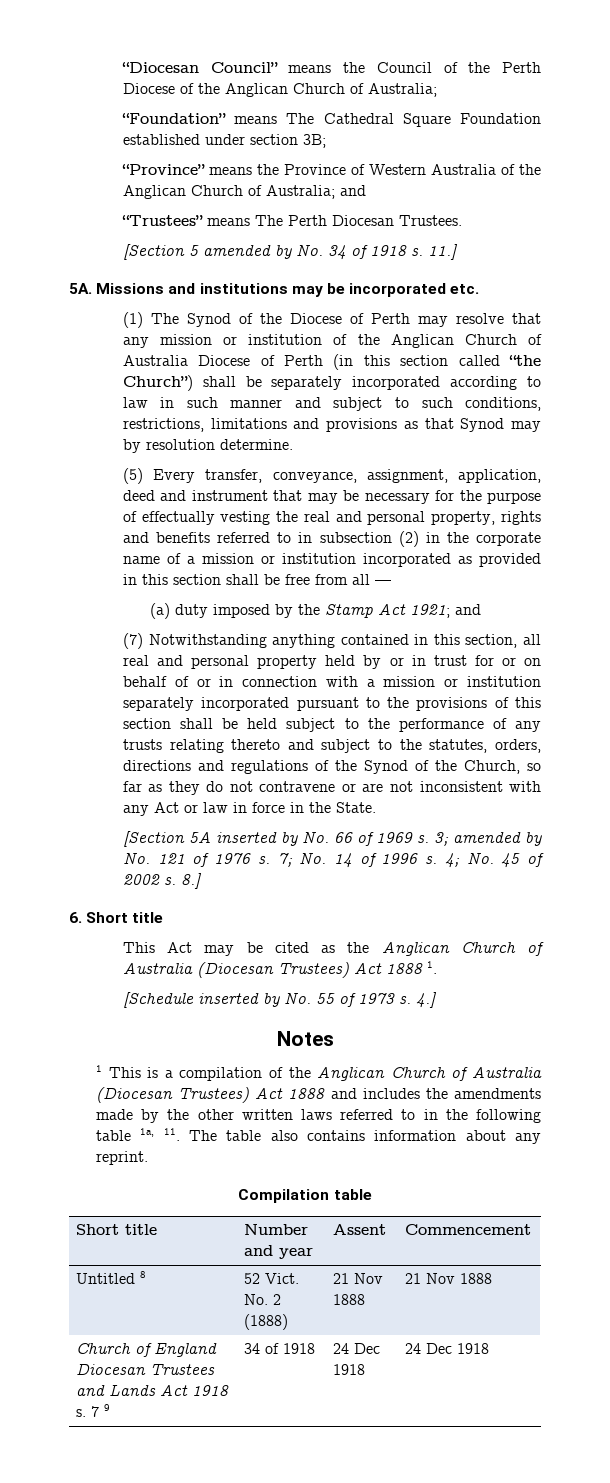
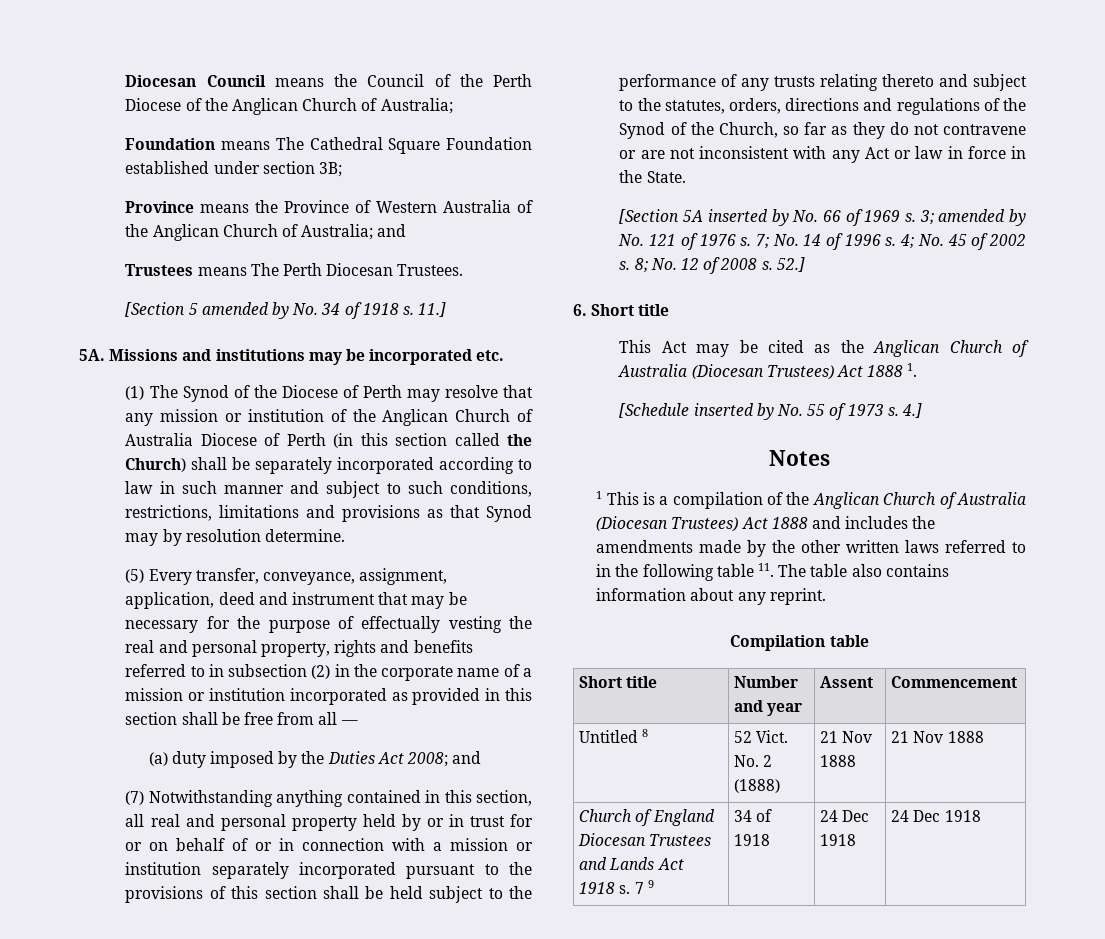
- “Diocesan Council” means the Council of the Perth Diocese of the Anglican Church of Australia;
+ Diocesan Council means the Council of the Perth Diocese of the Anglican Church of Australia;
- “Foundation” means The Cathedral Square Foundation established under section 3B;
+ Foundation means The Cathedral Square Foundation established under section 3B;
- “Province” means the Province of Western Australia of the Anglican Church of Australia; and
+ Province means the Province of Western Australia of the Anglican Church of Australia; and
- “Trustees” means The Perth Diocesan Trustees.
+ Trustees means The Perth Diocesan Trustees.
- (1) The Synod of the Diocese of Perth may resolve that any mission or institution of the Anglican Church of Australia Diocese of Perth (in this section called “the Church”) shall be separately incorporated according to law in such manner and subject to such conditions, restrictions, limitations and provisions as that Synod may by resolution determine.
+ (1) The Synod of the Diocese of Perth may resolve that any mission or institution of the Anglican Church of Australia Diocese of Perth (in this section called the Church) shall be separately incorporated according to law in such manner and subject to such conditions, restrictions, limitations and provisions as that Synod may by resolution determine.
- (a) duty imposed by the Stamp Act 1921; and
+ (a) duty imposed by the Duties Act 2008; and
- 8.]
+ 8; No. 12 of 2008 s. 52.]
- 1 This is a compilation of the Anglican Church of Australia (Diocesan Trustees) Act 1888 and includes the amendments made by the other written laws referred to in the following table 1a, 11. The table also contains information about any reprint.
+ 1 This is a compilation of the Anglican Church of Australia (Diocesan Trustees) Act 1888 and includes the amendments made by the other written laws referred to in the following table 11. The table also contains information about any reprint.

